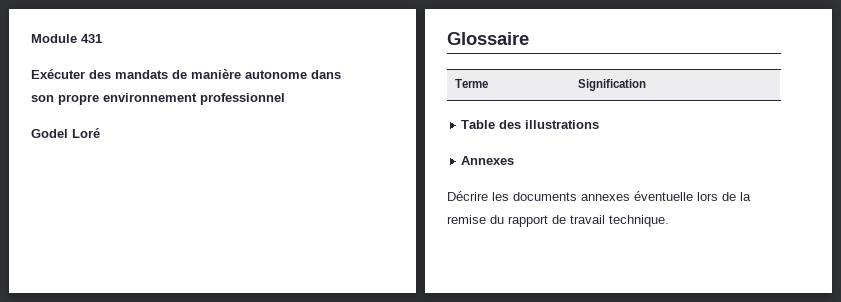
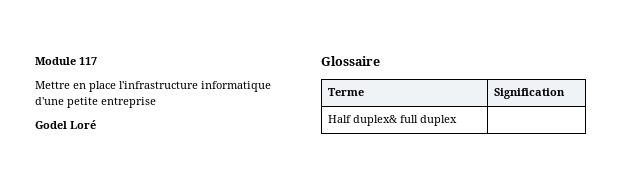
- Module 431
- Exécuter des mandats de manière autonome dans son propre environnement professionnel
+ Module 117
+ Mettre en place l'infrastructure informatique d'une petite entreprise
- Table des illustrations
- Annexes
- Décrire les documents annexes éventuelle lors de la remise du rapport de travail technique.
+ Half duplex& full duplex |

